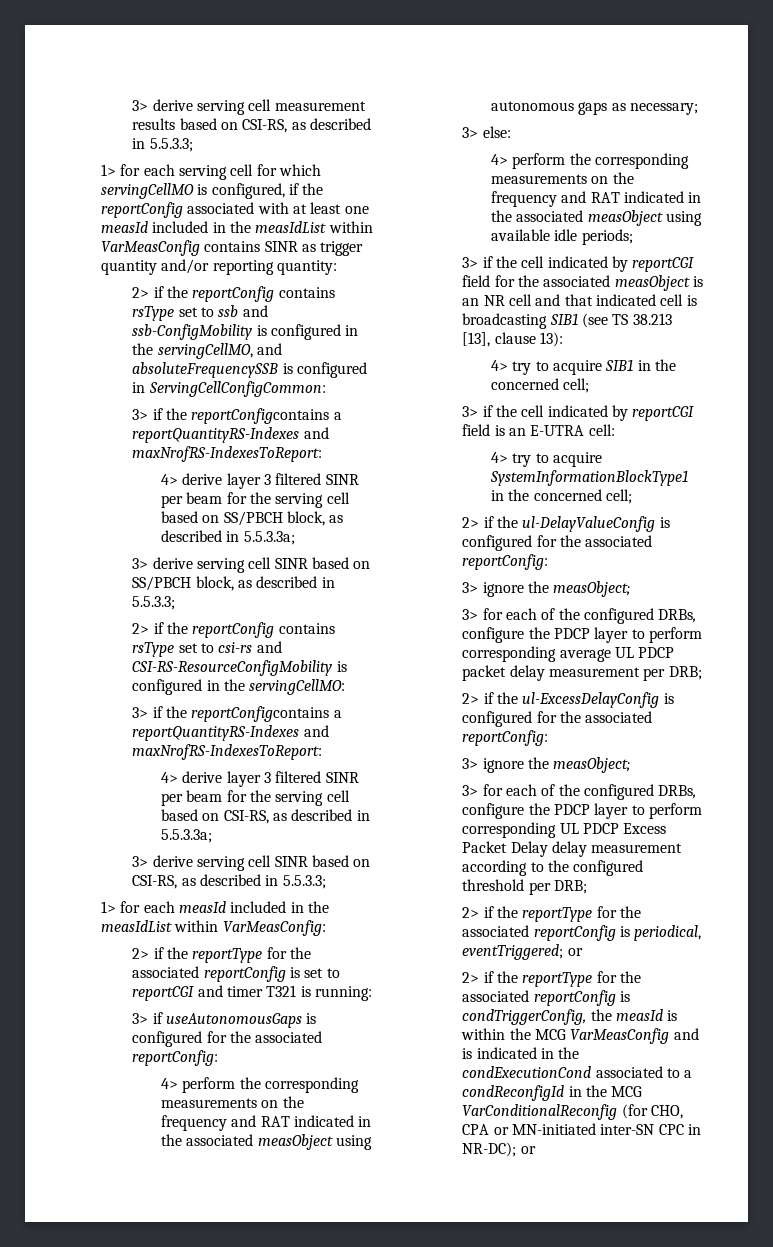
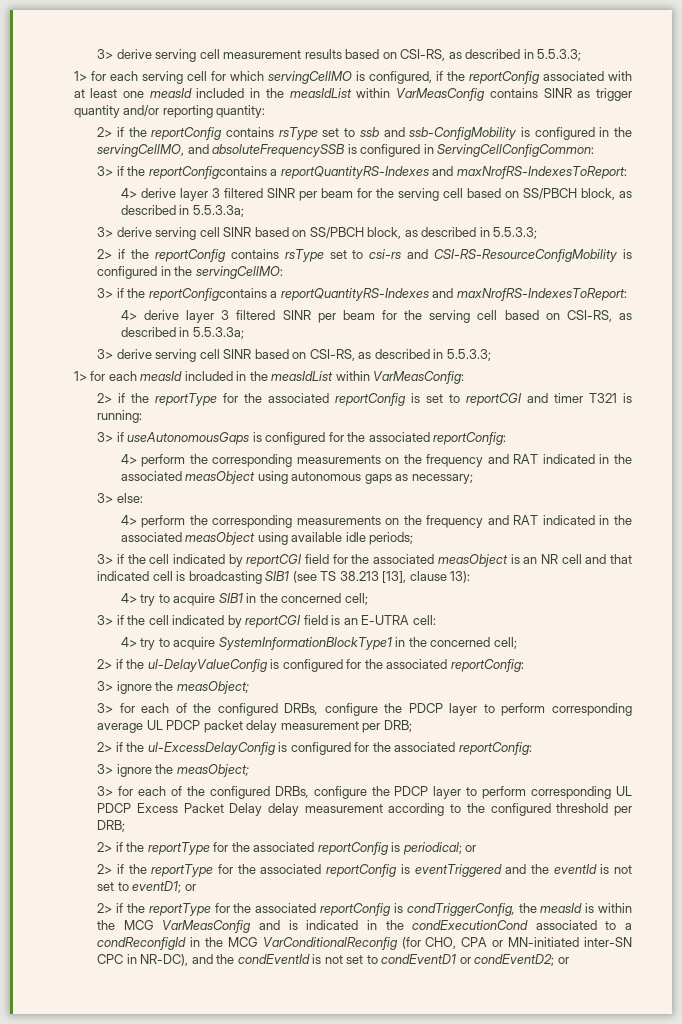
- 2> if the reportType for the associated reportConfig is periodical, eventTriggered; or
+ 2> if the reportType for the associated reportConfig is periodical; or
+ 2> if the reportType for the associated reportConfig is eventTriggered and the eventId is not set to eventD1; or
- 2> if the reportType for the associated reportConfig is condTriggerConfig, the measId is within the MCG VarMeasConfig and is indicated in the condExecutionCond associated to a condReconfigId in the MCG VarConditionalReconfig (for CHO, CPA or MN-initiated inter-SN CPC in NR-DC); or
+ 2> if the reportType for the associated reportConfig is condTriggerConfig, the measId is within the MCG VarMeasConfig and is indicated in the condExecutionCond associated to a condReconfigId in the MCG VarConditionalReconfig (for CHO, CPA or MN-initiated inter-SN CPC in NR-DC), and the condEventId is not set to condEventD1 or condEventD2; or

